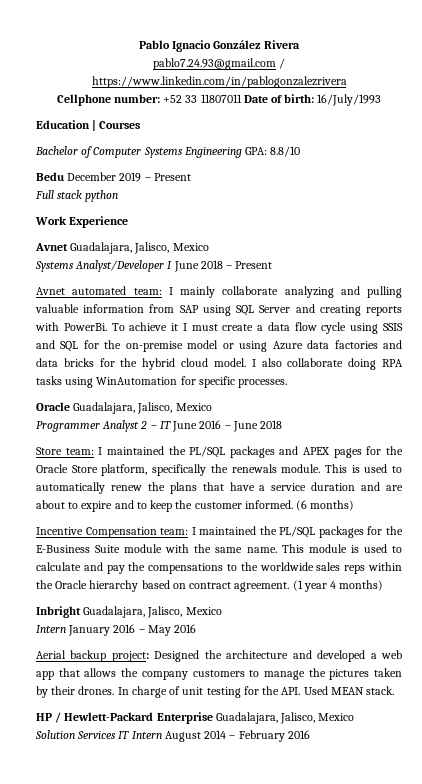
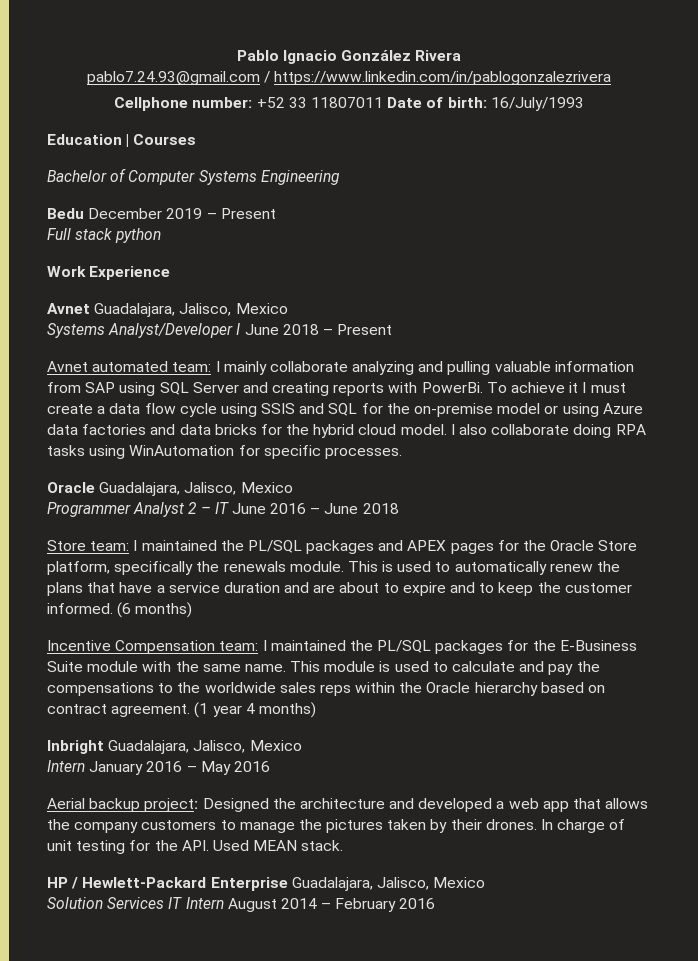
- Bachelor of Computer Systems Engineering GPA: 8.8/10
+ Bachelor of Computer Systems Engineering

